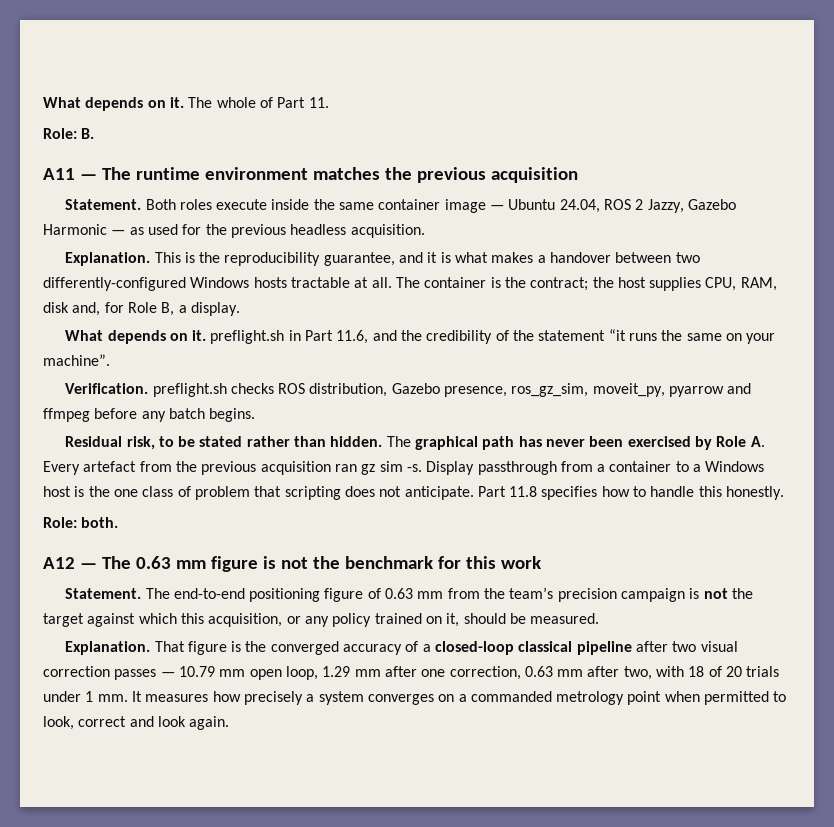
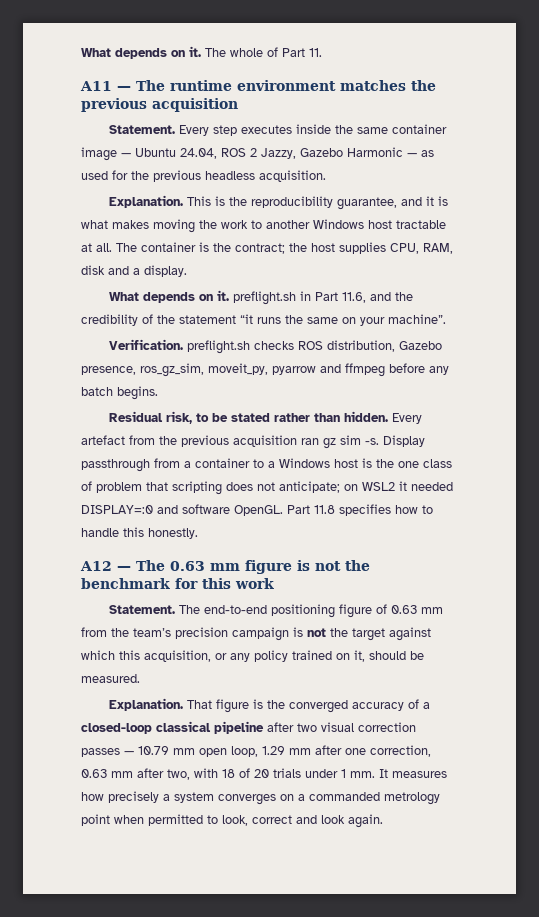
- Role: B.
- Both roles execute inside the same container image — Ubuntu 24.04, ROS 2 Jazzy, Gazebo Harmonic — as used for the previous headless acquisition.
+ Every step executes inside the same container image — Ubuntu 24.04, ROS 2 Jazzy, Gazebo Harmonic — as used for the previous headless acquisition.
- This is the reproducibility guarantee, and it is what makes a handover between two differently-configured Windows hosts tractable at all.
+ This is the reproducibility guarantee, and it is what makes moving the work to another Windows host tractable at all.
- The container is the contract; the host supplies CPU, RAM, disk and, for Role B, a display.
+ The container is the contract; the host supplies CPU, RAM, disk and a display.
- The graphical path has never been exercised by Role A. Every artefact from the previous acquisition ran gz sim -s.
+ Every artefact from the previous acquisition ran gz sim -s.
- Display passthrough from a container to a Windows host is the one class of problem that scripting does not anticipate.
+ Display passthrough from a container to a Windows host is the one class of problem that scripting does not anticipate; on WSL2 it needed DISPLAY=:0 and software OpenGL.
- Role: both.

